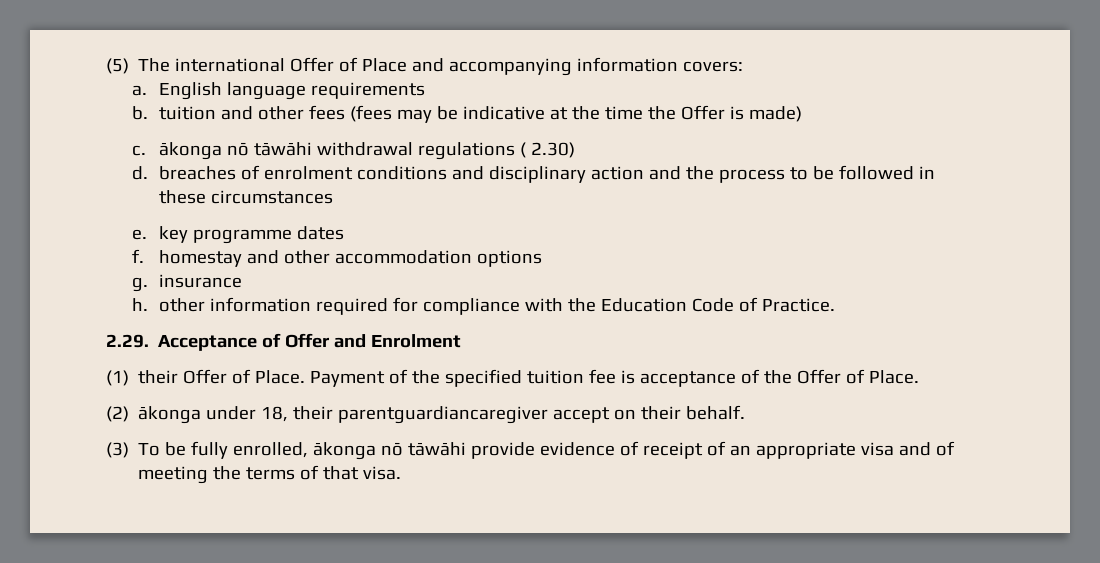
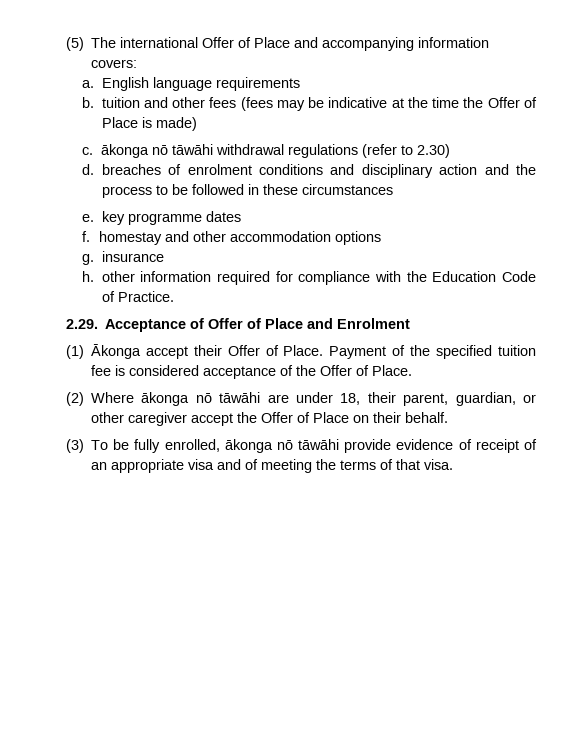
- b. tuition and other fees (fees may be indicative at the time the Offer is made)
+ b. tuition and other fees (fees may be indicative at the time the Offer of Place is made)
- c. ākonga nō tāwāhi withdrawal regulations ( 2.30)
+ c. ākonga nō tāwāhi withdrawal regulations (refer to 2.30)
- 2.29. Acceptance of Offer and Enrolment
+ 2.29. Acceptance of Offer of Place and Enrolment
- (1) their Offer of Place.
+ (1) Ākonga accept their Offer of Place.
- Payment of the specified tuition fee is acceptance of the Offer of Place.
+ Payment of the specified tuition fee is considered acceptance of the Offer of Place.
- (2) ākonga under 18, their parentguardiancaregiver accept on their behalf.
+ (2) Where ākonga nō tāwāhi are under 18, their parent, guardian, or other caregiver accept the Offer of Place on their behalf.

